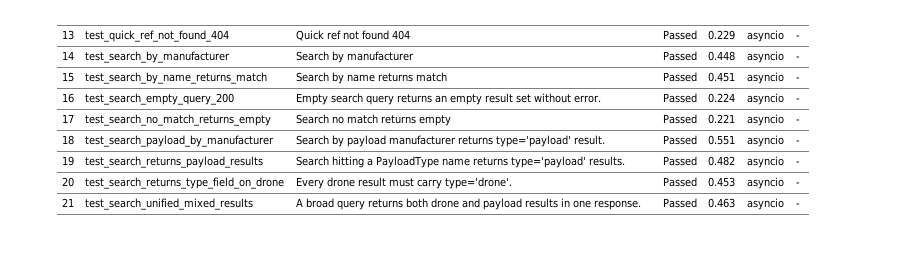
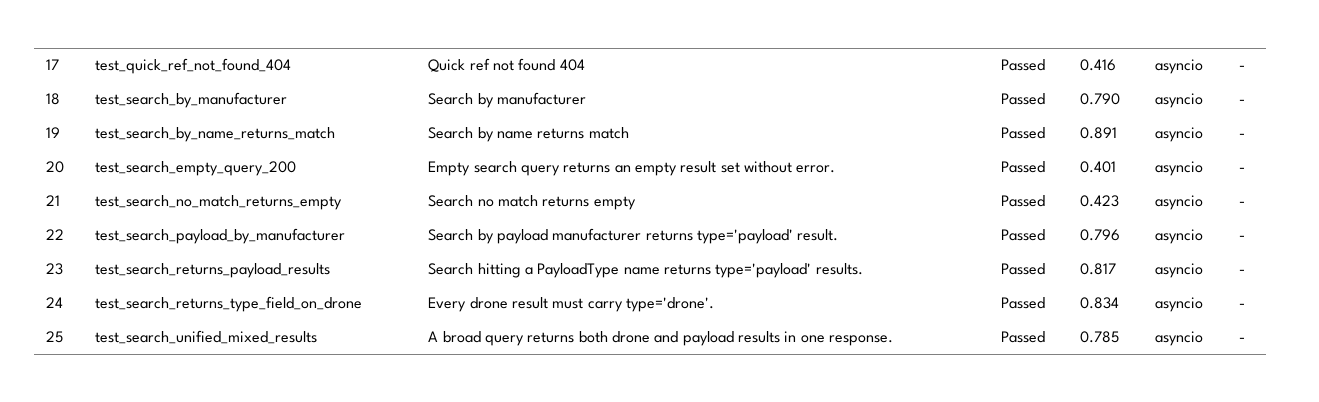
- 13 | test_quick_ref_not_found_404 | Quick ref not found 404 | Passed | 0.229 | asyncio | -
- 14 | test_search_by_manufacturer | Search by manufacturer | Passed | 0.448 | asyncio | -
- 15 | test_search_by_name_returns_match | Search by name returns match | Passed | 0.451 | asyncio | -
- 16 | test_search_empty_query_200 | Empty search query returns an empty result set without error. | Passed | 0.224 | asyncio | -
- 17 | test_search_no_match_returns_empty | Search no match returns empty | Passed | 0.221 | asyncio | -
- 18 | test_search_payload_by_manufacturer | Search by payload manufacturer returns type='payload' result. | Passed | 0.551 | asyncio | -
- 19 | test_search_returns_payload_results | Search hitting a PayloadType name returns type='payload' results. | Passed | 0.482 | asyncio | -
- 20 | test_search_returns_type_field_on_drone | Every drone result must carry type='drone'. | Passed | 0.453 | asyncio | -
- 21 | test_search_unified_mixed_results | A broad query returns both drone and payload results in one response. | Passed | 0.463 | asyncio | -
+ 17 | test_quick_ref_not_found_404 | Quick ref not found 404 | Passed | 0.416 | asyncio | -
+ 18 | test_search_by_manufacturer | Search by manufacturer | Passed | 0.790 | asyncio | -
+ 19 | test_search_by_name_returns_match | Search by name returns match | Passed | 0.891 | asyncio | -
+ 20 | test_search_empty_query_200 | Empty search query returns an empty result set without error. | Passed | 0.401 | asyncio | -
+ 21 | test_search_no_match_returns_empty | Search no match returns empty | Passed | 0.423 | asyncio | -
+ 22 | test_search_payload_by_manufacturer | Search by payload manufacturer returns type='payload' result. | Passed | 0.796 | asyncio | -
+ 23 | test_search_returns_payload_results | Search hitting a PayloadType name returns type='payload' results. | Passed | 0.817 | asyncio | -
+ 24 | test_search_returns_type_field_on_drone | Every drone result must carry type='drone'. | Passed | 0.834 | asyncio | -
+ 25 | test_search_unified_mixed_results | A broad query returns both drone and payload results in one response. | Passed | 0.785 | asyncio | -

